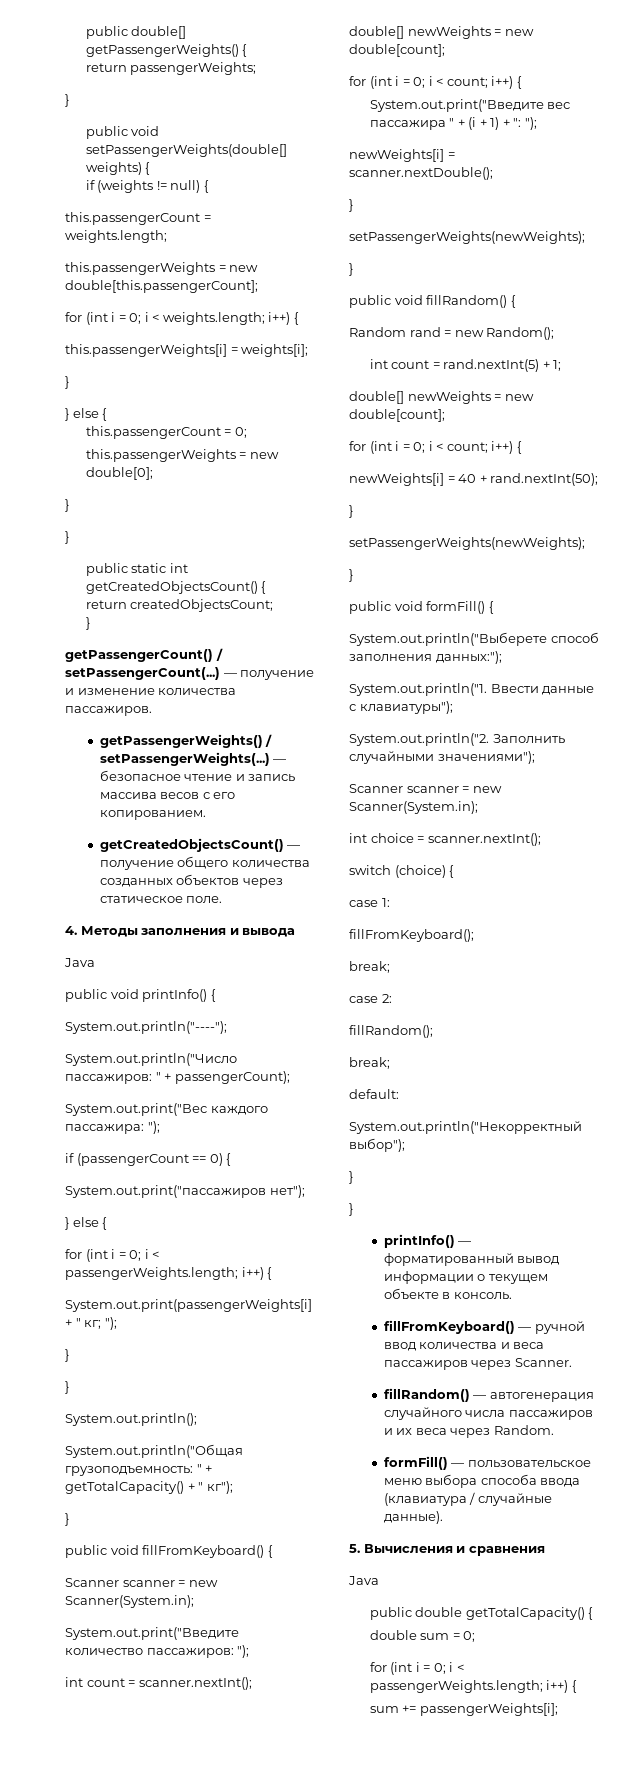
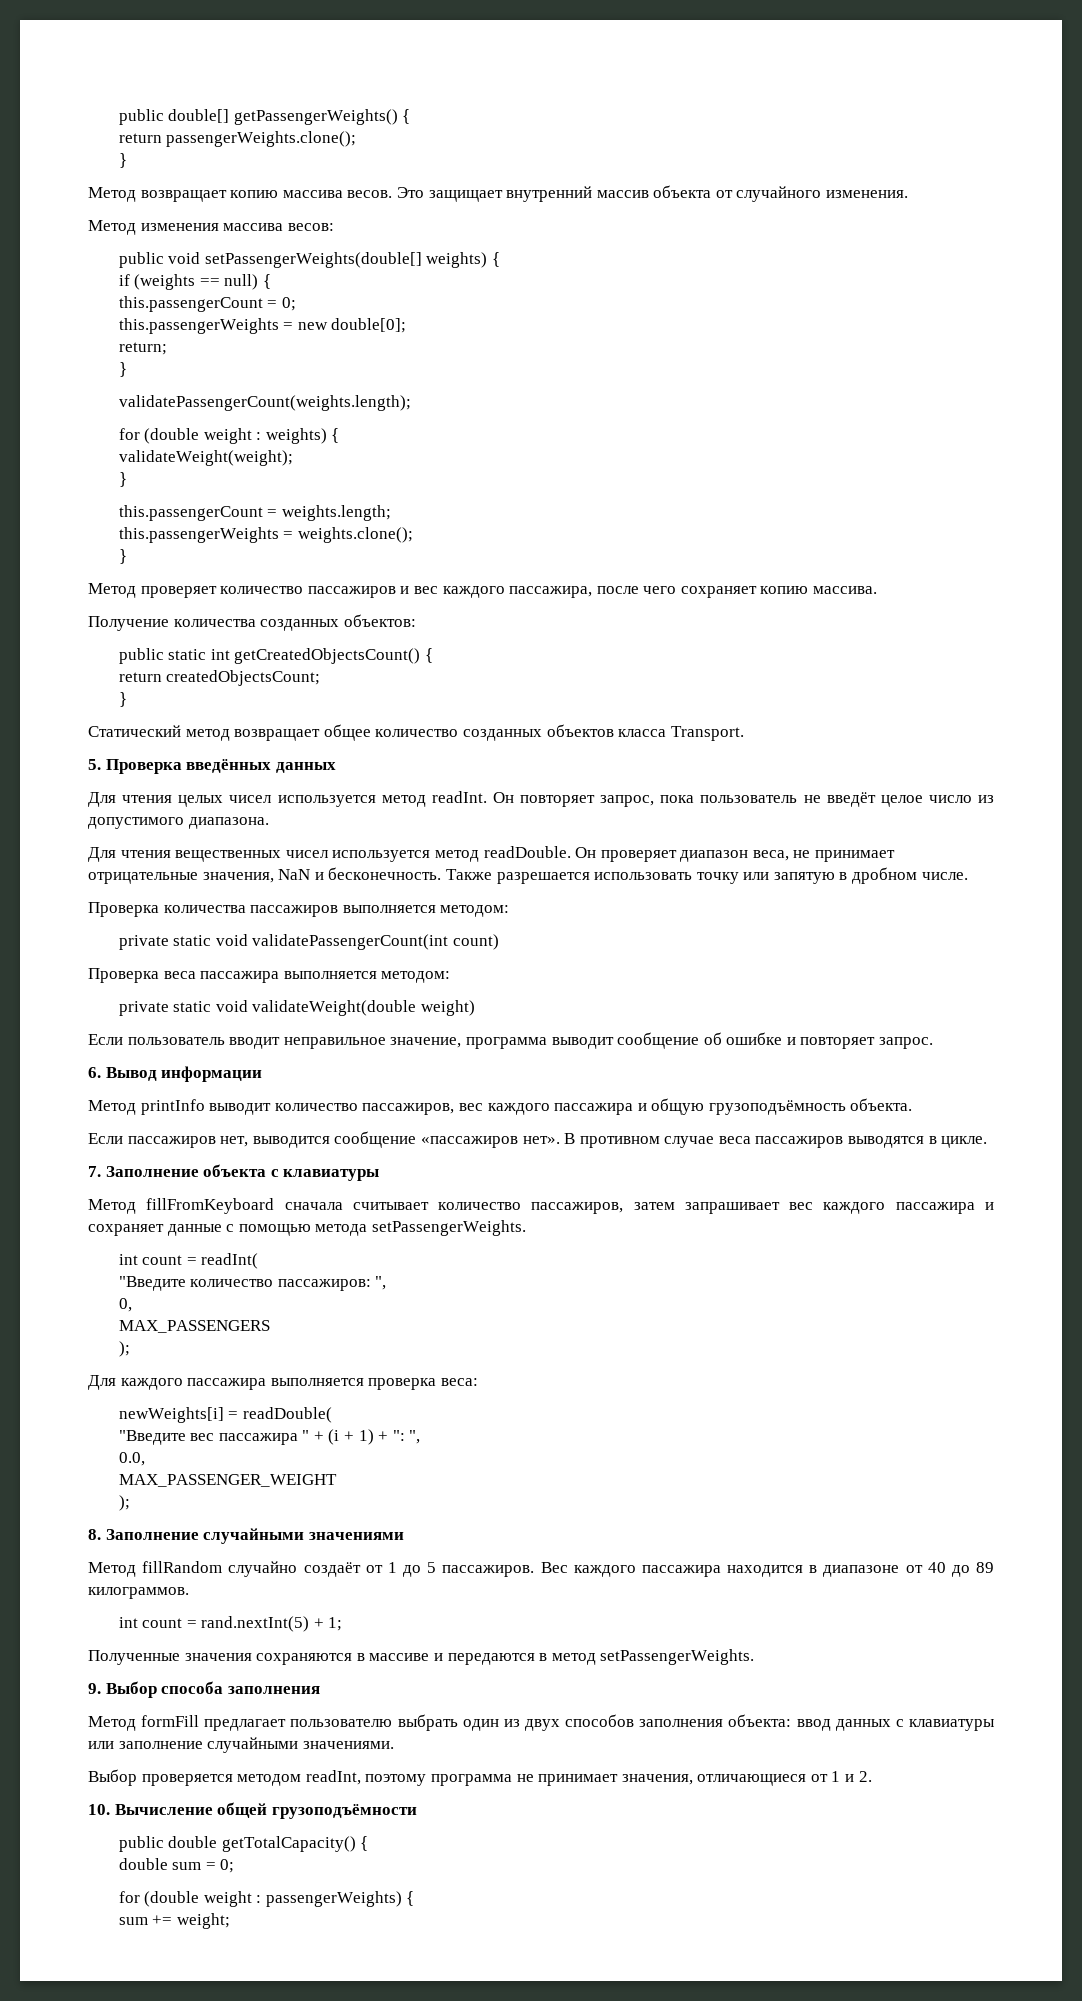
- return passengerWeights;
+ return passengerWeights.clone();
  }
+ Метод возвращает копию массива весов. Это защищает внутренний массив объекта от случайного изменения.
+ Метод изменения массива весов:
- if (weights != null) {
+ if (weights == null) {
- this.passengerCount = weights.length;
- this.passengerWeights = new double[this.passengerCount];
- for (int i = 0; i < weights.length; i++) {
- this.passengerWeights[i] = weights[i];
- }
- } else {
  this.passengerWeights = new double[0];
+ return;
  }
+ validatePassengerCount(weights.length);
+ for (double weight : weights) {
+ validateWeight(weight);
  }
+ this.passengerCount = weights.length;
+ this.passengerWeights = weights.clone();
+ }
+ Метод проверяет количество пассажиров и вес каждого пассажира, после чего сохраняет копию массива.
+ Получение количества созданных объектов:
- getPassengerCount() / setPassengerCount(...) — получение и изменение количества пассажиров.
- getPassengerWeights() / setPassengerWeights(...) — безопасное чтение и запись массива весов с его копированием.
- getCreatedObjectsCount() — получение общего количества созданных объектов через статическое поле.
- 4. Методы заполнения и вывода
- Java
- public void printInfo() {
- System.out.println("----");
- System.out.println("Число пассажиров: " + passengerCount);
- System.out.print("Вес каждого пассажира: ");
- if (passengerCount == 0) {
- System.out.print("пассажиров нет");
- } else {
- for (int i = 0; i < passengerWeights.length; i++) {
- System.out.print(passengerWeights[i] + " кг; ");
- }
- }
- System.out.println();
- System.out.println("Общая грузоподъемность: " + getTotalCapacity() + " кг");
- }
- public void fillFromKeyboard() {
- Scanner scanner = new Scanner(System.in);
- System.out.print("Введите количество пассажиров: ");
- int count = scanner.nextInt();
- double[] newWeights = new double[count];
- for (int i = 0; i < count; i++) {
- System.out.print("Введите вес пассажира " + (i + 1) + ": ");
- newWeights[i] = scanner.nextDouble();
- }
- setPassengerWeights(newWeights);
- }
- public void fillRandom() {
- Random rand = new Random();
+ Статический метод возвращает общее количество созданных объектов класса Transport.
+ 5. Проверка введённых данных
+ Для чтения целых чисел используется метод readInt. Он повторяет запрос, пока пользователь не введёт целое число из допустимого диапазона.
+ Для чтения вещественных чисел используется метод readDouble. Он проверяет диапазон веса, не принимает отрицательные значения, NaN и бесконечность. Также разрешается использовать точку или запятую в дробном числе.
+ Проверка количества пассажиров выполняется методом:
+ private static void validatePassengerCount(int count)
+ Проверка веса пассажира выполняется методом:
+ private static void validateWeight(double weight)
+ Если пользователь вводит неправильное значение, программа выводит сообщение об ошибке и повторяет запрос.
+ 6. Вывод информации
+ Метод printInfo выводит количество пассажиров, вес каждого пассажира и общую грузоподъёмность объекта.
+ Если пассажиров нет, выводится сообщение «пассажиров нет». В противном случае веса пассажиров выводятся в цикле.
+ 7. Заполнение объекта с клавиатуры
+ Метод fillFromKeyboard сначала считывает количество пассажиров, затем запрашивает вес каждого пассажира и сохраняет данные с помощью метода setPassengerWeights.
+ int count = readInt(
+ "Введите количество пассажиров: ",
+ 0,
+ MAX_PASSENGERS
+ );
+ Для каждого пассажира выполняется проверка веса:
+ newWeights[i] = readDouble(
+ "Введите вес пассажира " + (i + 1) + ": ",
+ 0.0,
+ MAX_PASSENGER_WEIGHT
+ );
+ 8. Заполнение случайными значениями
+ Метод fillRandom случайно создаёт от 1 до 5 пассажиров. Вес каждого пассажира находится в диапазоне от 40 до 89 килограммов.
  int count = rand.nextInt(5) + 1;
- double[] newWeights = new double[count];
- for (int i = 0; i < count; i++) {
- newWeights[i] = 40 + rand.nextInt(50);
- }
- setPassengerWeights(newWeights);
- }
- public void formFill() {
- System.out.println("Выберете способ заполнения данных:");
- System.out.println("1. Ввести данные с клавиатуры");
- System.out.println("2. Заполнить случайными значениями");
- Scanner scanner = new Scanner(System.in);
- int choice = scanner.nextInt();
- switch (choice) {
- case 1:
- fillFromKeyboard();
- break;
- case 2:
- fillRandom();
- break;
- default:
- System.out.println("Некорректный выбор");
- }
- }
- printInfo() — форматированный вывод информации о текущем объекте в консоль.
- fillFromKeyboard() — ручной ввод количества и веса пассажиров через Scanner.
- fillRandom() — автогенерация случайного числа пассажиров и их веса через Random.
- formFill() — пользовательское меню выбора способа ввода (клавиатура / случайные данные).
- 5. Вычисления и сравнения
- Java
+ Полученные значения сохраняются в массиве и передаются в метод setPassengerWeights.
+ 9. Выбор способа заполнения
+ Метод formFill предлагает пользователю выбрать один из двух способов заполнения объекта: ввод данных с клавиатуры или заполнение случайными значениями.
+ Выбор проверяется методом readInt, поэтому программа не принимает значения, отличающиеся от 1 и 2.
+ 10. Вычисление общей грузоподъёмности
  double sum = 0;
- for (int i = 0; i < passengerWeights.length; i++) {
+ for (double weight : passengerWeights) {
- sum += passengerWeights[i];
+ sum += weight;

